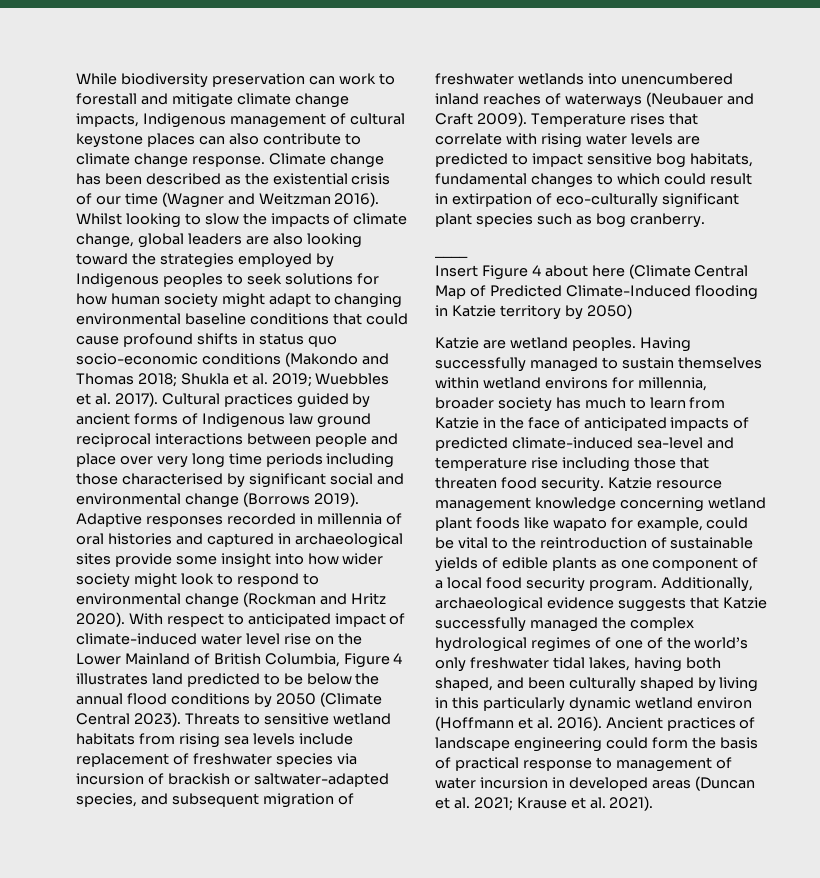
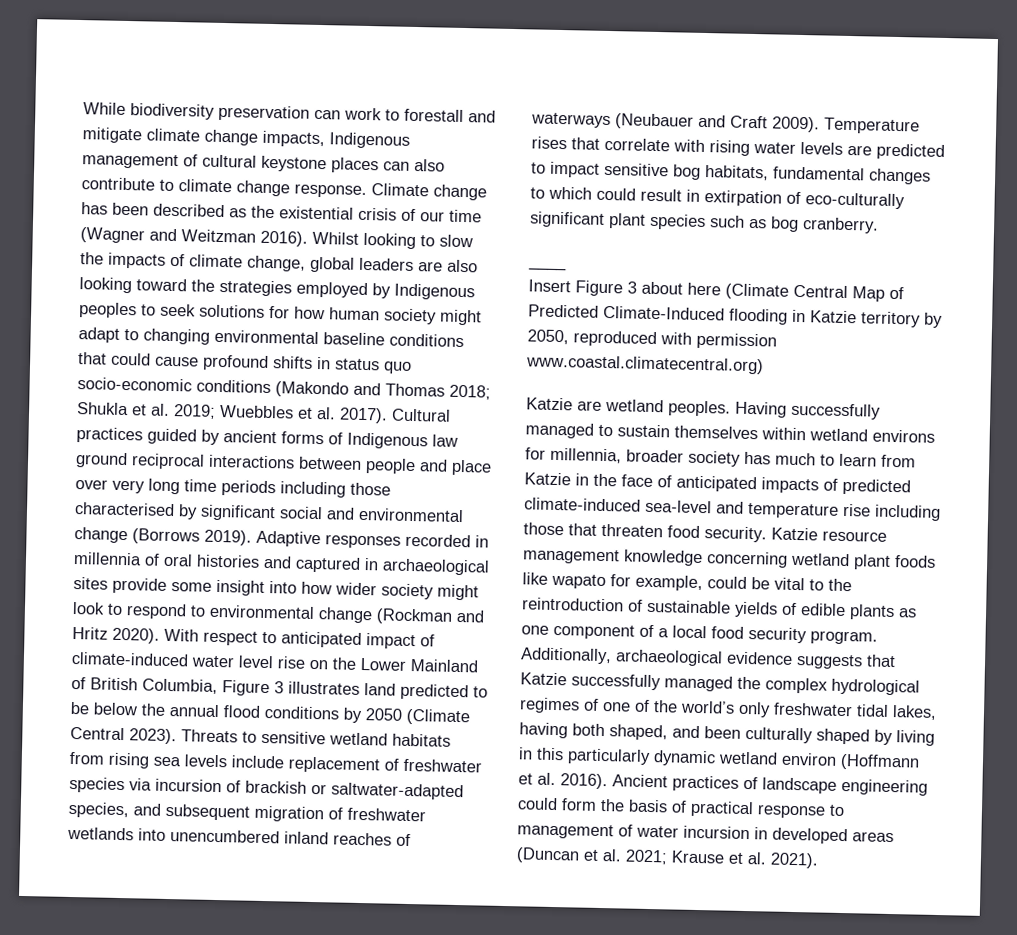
- With respect to anticipated impact of climate-induced water level rise on the Lower Mainland of British Columbia, Figure 4 illustrates land predicted to be below the annual flood conditions by 2050 (Climate Central 2023).
+ With respect to anticipated impact of climate-induced water level rise on the Lower Mainland of British Columbia, Figure 3 illustrates land predicted to be below the annual flood conditions by 2050 (Climate Central 2023).
- Insert Figure 4 about here (Climate Central Map of Predicted Climate-Induced flooding in Katzie territory by 2050)
+ Insert Figure 3 about here (Climate Central Map of Predicted Climate-Induced flooding in Katzie territory by 2050, reproduced with permission www.coastal.climatecentral.org)

